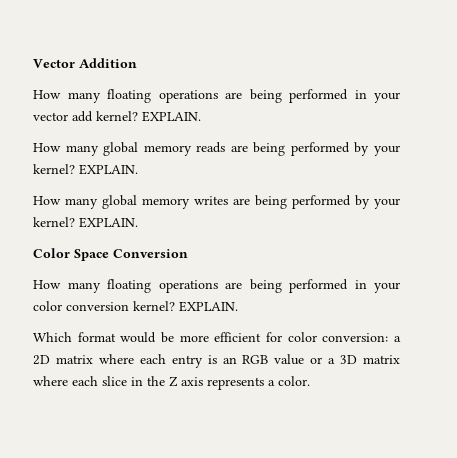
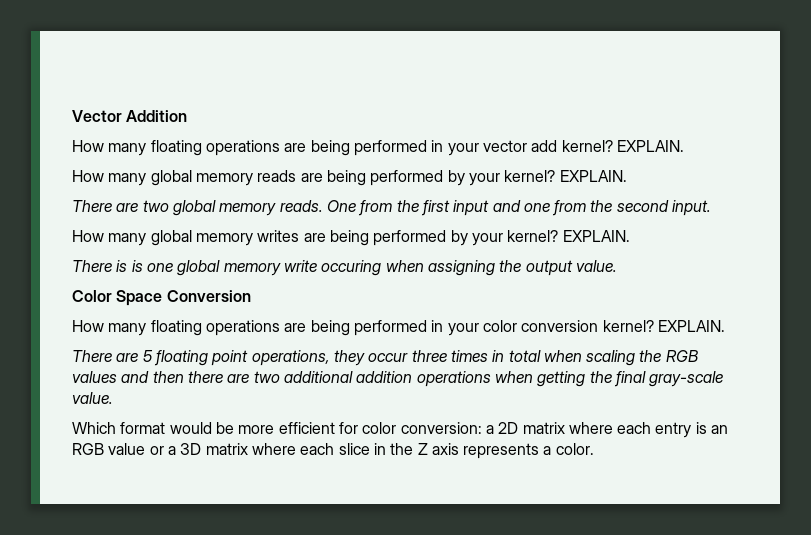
+ There are two global memory reads. One from the first input and one from the second input.
+ There is is one global memory write occuring when assigning the output value.
+ There are 5 floating point operations, they occur three times in total when scaling the RGB values and then there are two additional addition operations when getting the final gray-scale value.

